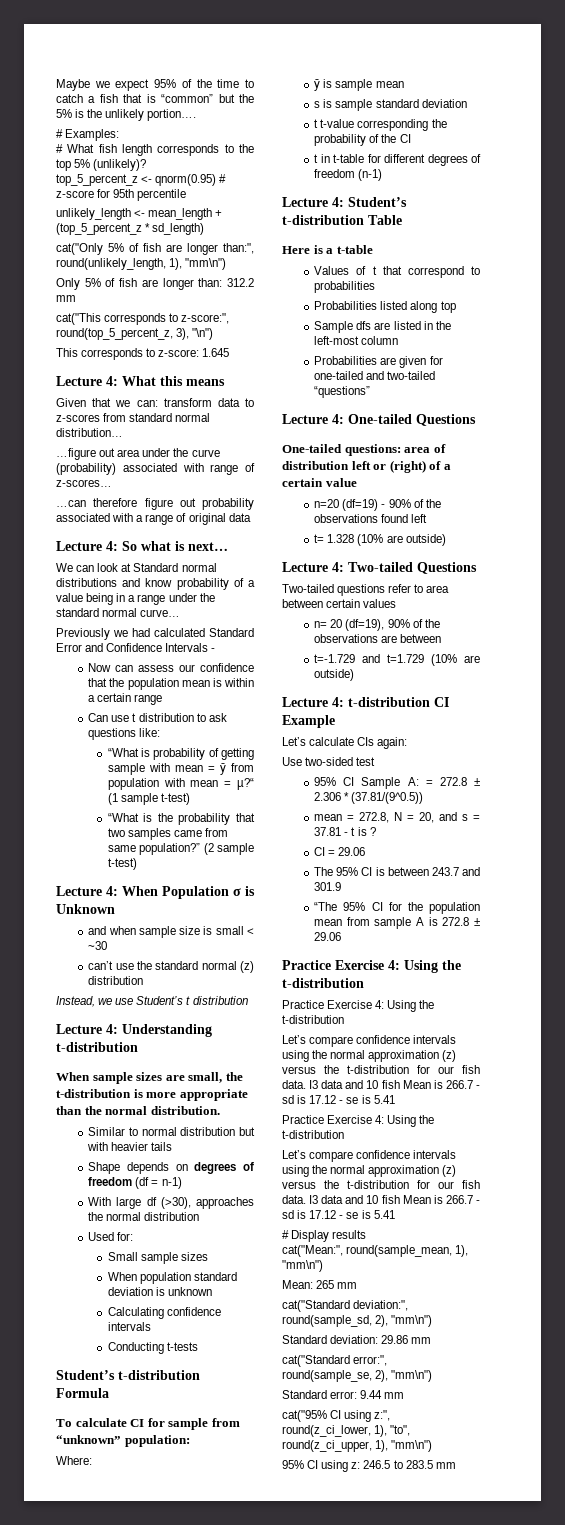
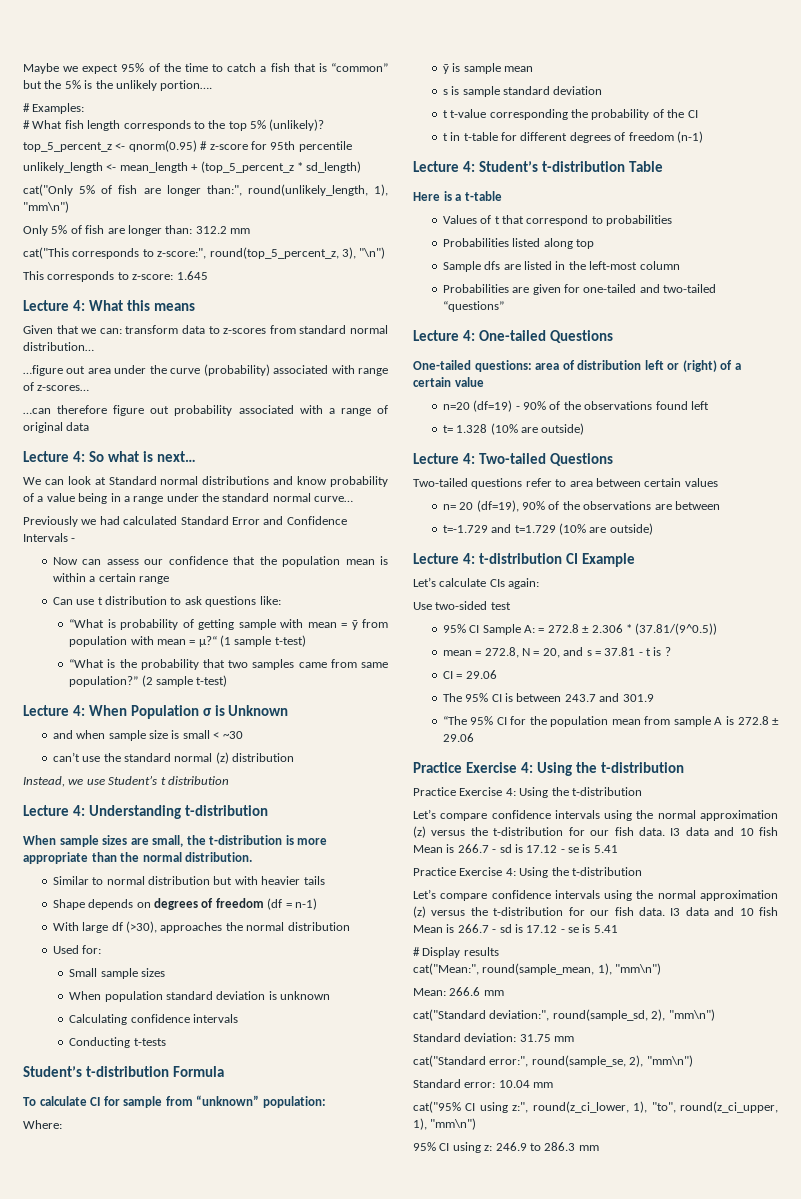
- Mean: 265 mm
+ Mean: 266.6 mm
- Standard deviation: 29.86 mm
+ Standard deviation: 31.75 mm
- Standard error: 9.44 mm
+ Standard error: 10.04 mm
- 95% CI using z: 246.5 to 283.5 mm
+ 95% CI using z: 246.9 to 286.3 mm

